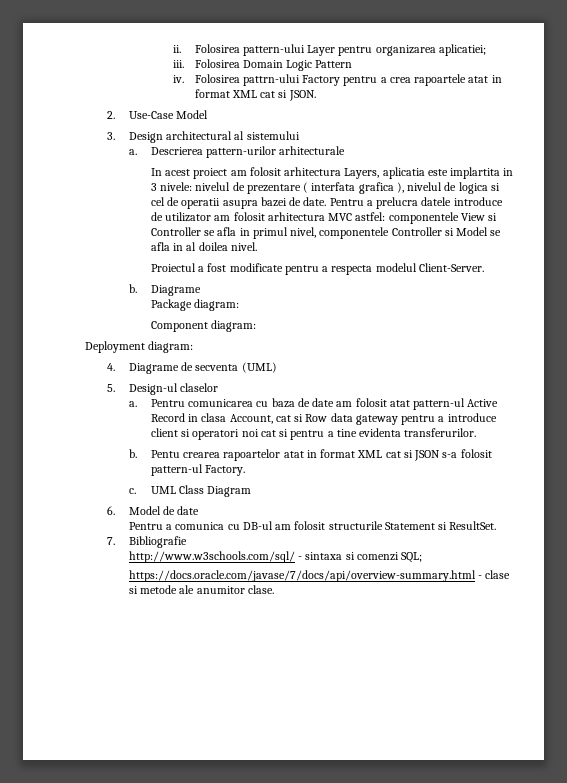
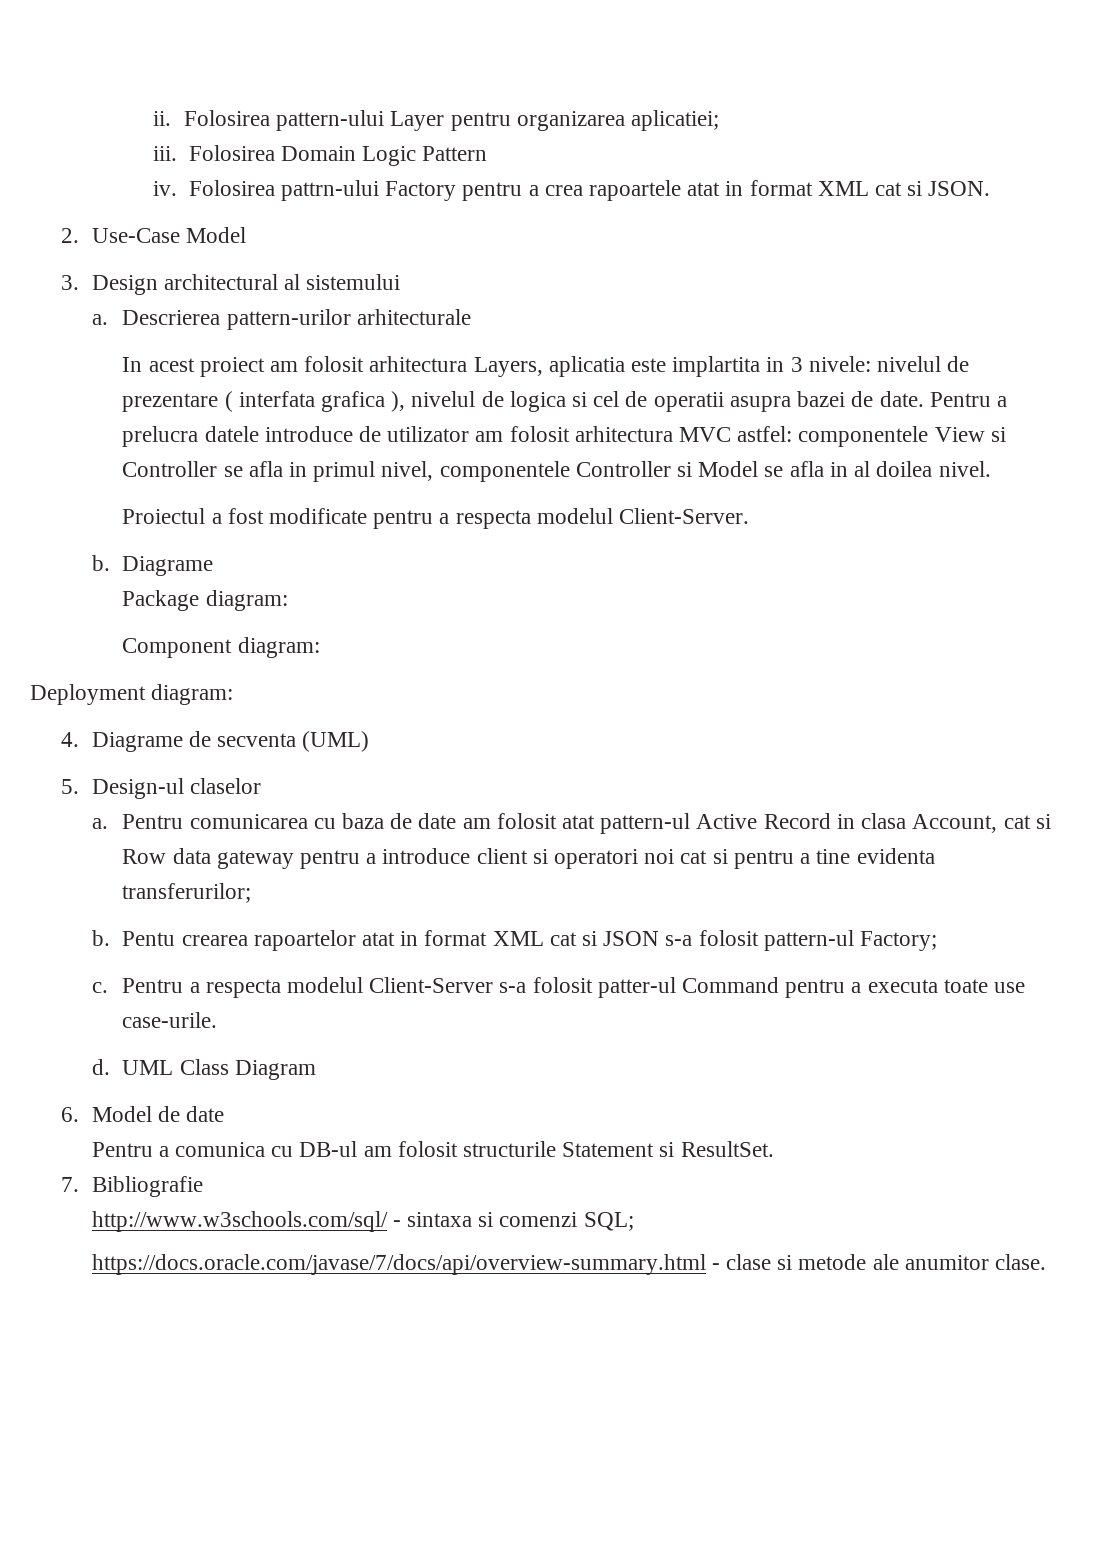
- Pentru comunicarea cu baza de date am folosit atat pattern-ul Active Record in clasa Account, cat si Row data gateway pentru a introduce client si operatori noi cat si pentru a tine evidenta transferurilor.
+ Pentru comunicarea cu baza de date am folosit atat pattern-ul Active Record in clasa Account, cat si Row data gateway pentru a introduce client si operatori noi cat si pentru a tine evidenta transferurilor;
- Pentu crearea rapoartelor atat in format XML cat si JSON s-a folosit pattern-ul Factory.
- c.
+ Pentu crearea rapoartelor atat in format XML cat si JSON s-a folosit pattern-ul Factory;
+ c. Pentru a respecta modelul Client-Server s-a folosit patter-ul Command pentru a executa toate use case-urile.
+ d.

